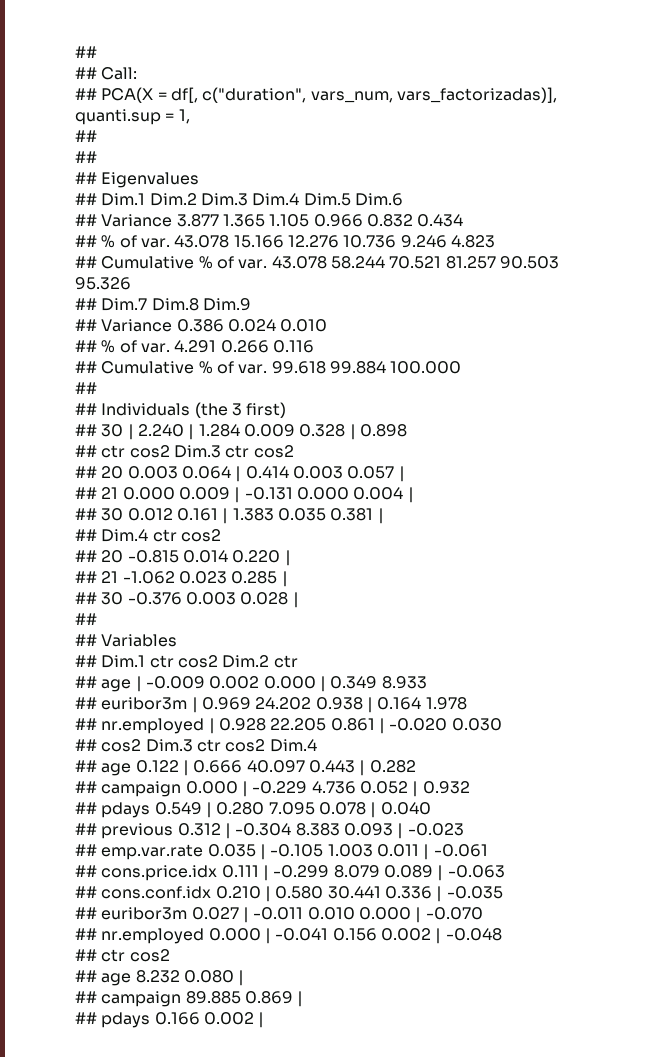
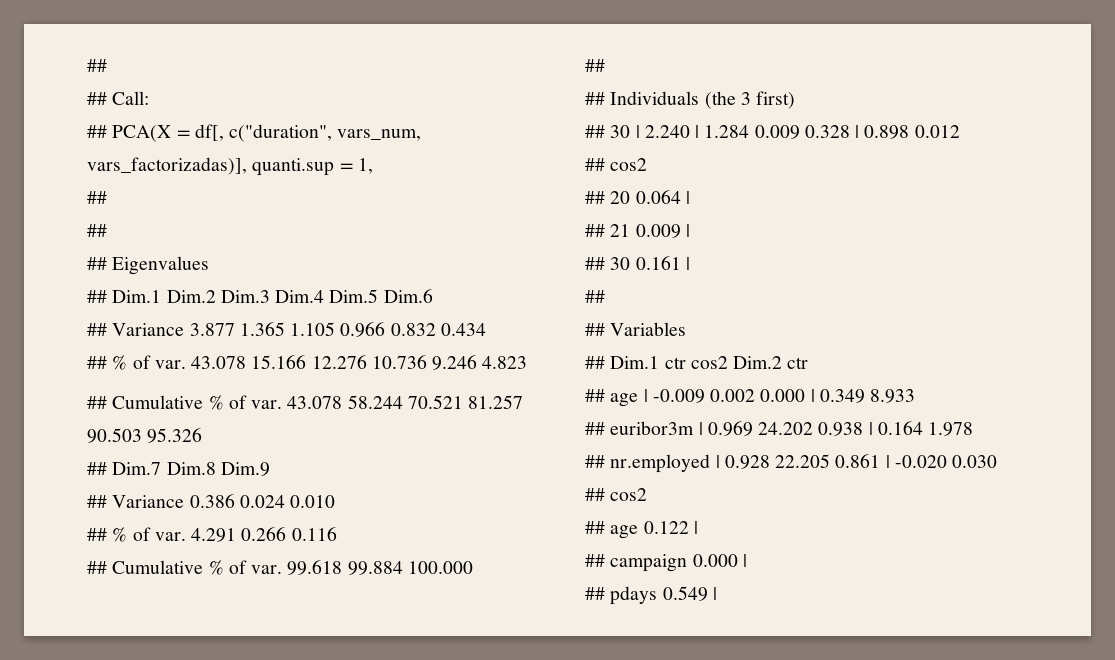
- ## 30 | 2.240 | 1.284 0.009 0.328 | 0.898
- ## ctr cos2 Dim.3 ctr cos2
- ## 20 0.003 0.064 | 0.414 0.003 0.057 |
- ## 21 0.000 0.009 | -0.131 0.000 0.004 |
- ## 30 0.012 0.161 | 1.383 0.035 0.381 |
- ## Dim.4 ctr cos2
- ## 20 -0.815 0.014 0.220 |
- ## 21 -1.062 0.023 0.285 |
- ## 30 -0.376 0.003 0.028 |
+ ## 30 | 2.240 | 1.284 0.009 0.328 | 0.898 0.012
+ ## cos2
+ ## 20 0.064 |
+ ## 21 0.009 |
+ ## 30 0.161 |
  ## nr.employed | 0.928 22.205 0.861 | -0.020 0.030
- ## cos2 Dim.3 ctr cos2 Dim.4
+ ## cos2
- ## age 0.122 | 0.666 40.097 0.443 | 0.282
+ ## age 0.122 |
- ## campaign 0.000 | -0.229 4.736 0.052 | 0.932
+ ## campaign 0.000 |
- ## pdays 0.549 | 0.280 7.095 0.078 | 0.040
- ## previous 0.312 | -0.304 8.383 0.093 | -0.023
- ## emp.var.rate 0.035 | -0.105 1.003 0.011 | -0.061
- ## cons.price.idx 0.111 | -0.299 8.079 0.089 | -0.063
- ## cons.conf.idx 0.210 | 0.580 30.441 0.336 | -0.035
- ## euribor3m 0.027 | -0.011 0.010 0.000 | -0.070
- ## nr.employed 0.000 | -0.041 0.156 0.002 | -0.048
- ## ctr cos2
- ## age 8.232 0.080 |
- ## campaign 89.885 0.869 |
- ## pdays 0.166 0.002 |
+ ## pdays 0.549 |

